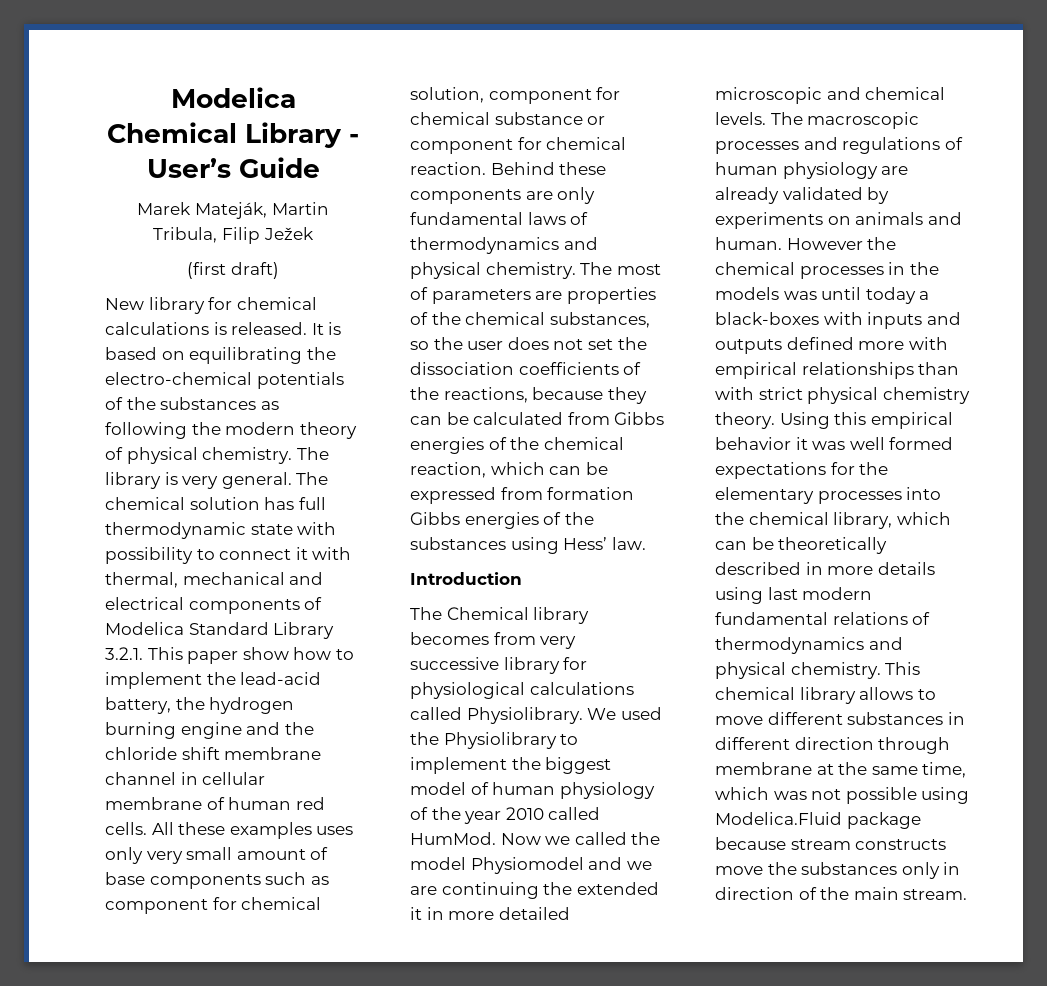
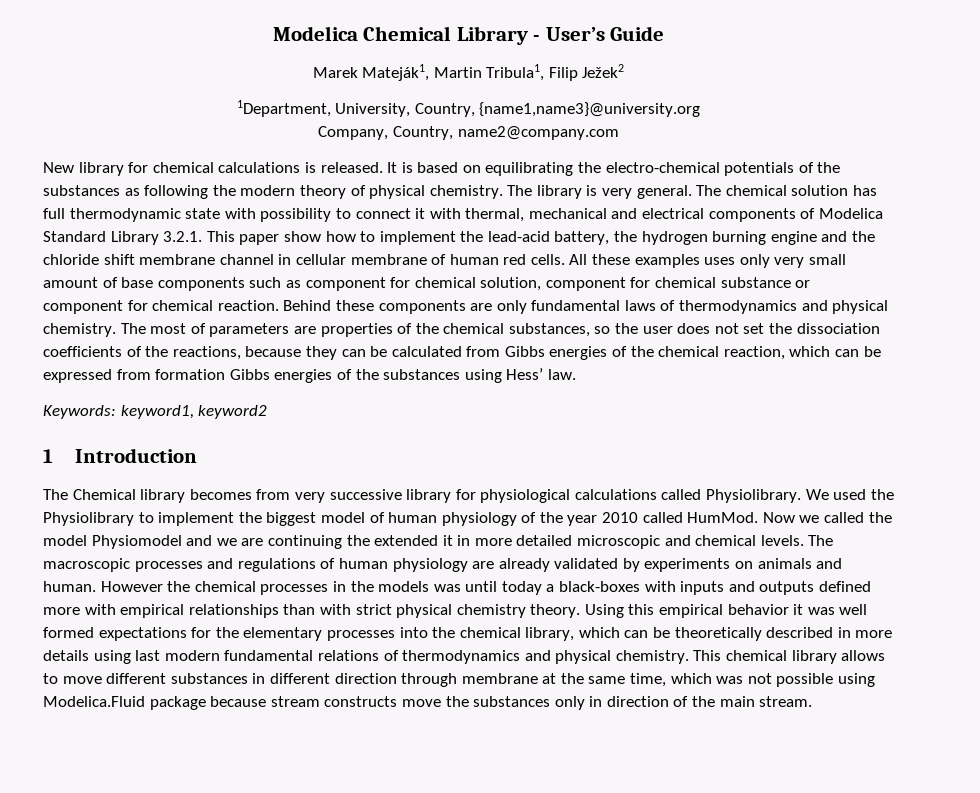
- Marek Mateják, Martin Tribula, Filip Ježek
- (first draft)
+ Marek Mateják1, Martin Tribula1, Filip Ježek2
+ 1Department, University, Country, {name1,name3}@university.org
+ Company, Country, name2@company.com
- Introduction
+ Keywords: keyword1, keyword2
+ 1 Introduction

